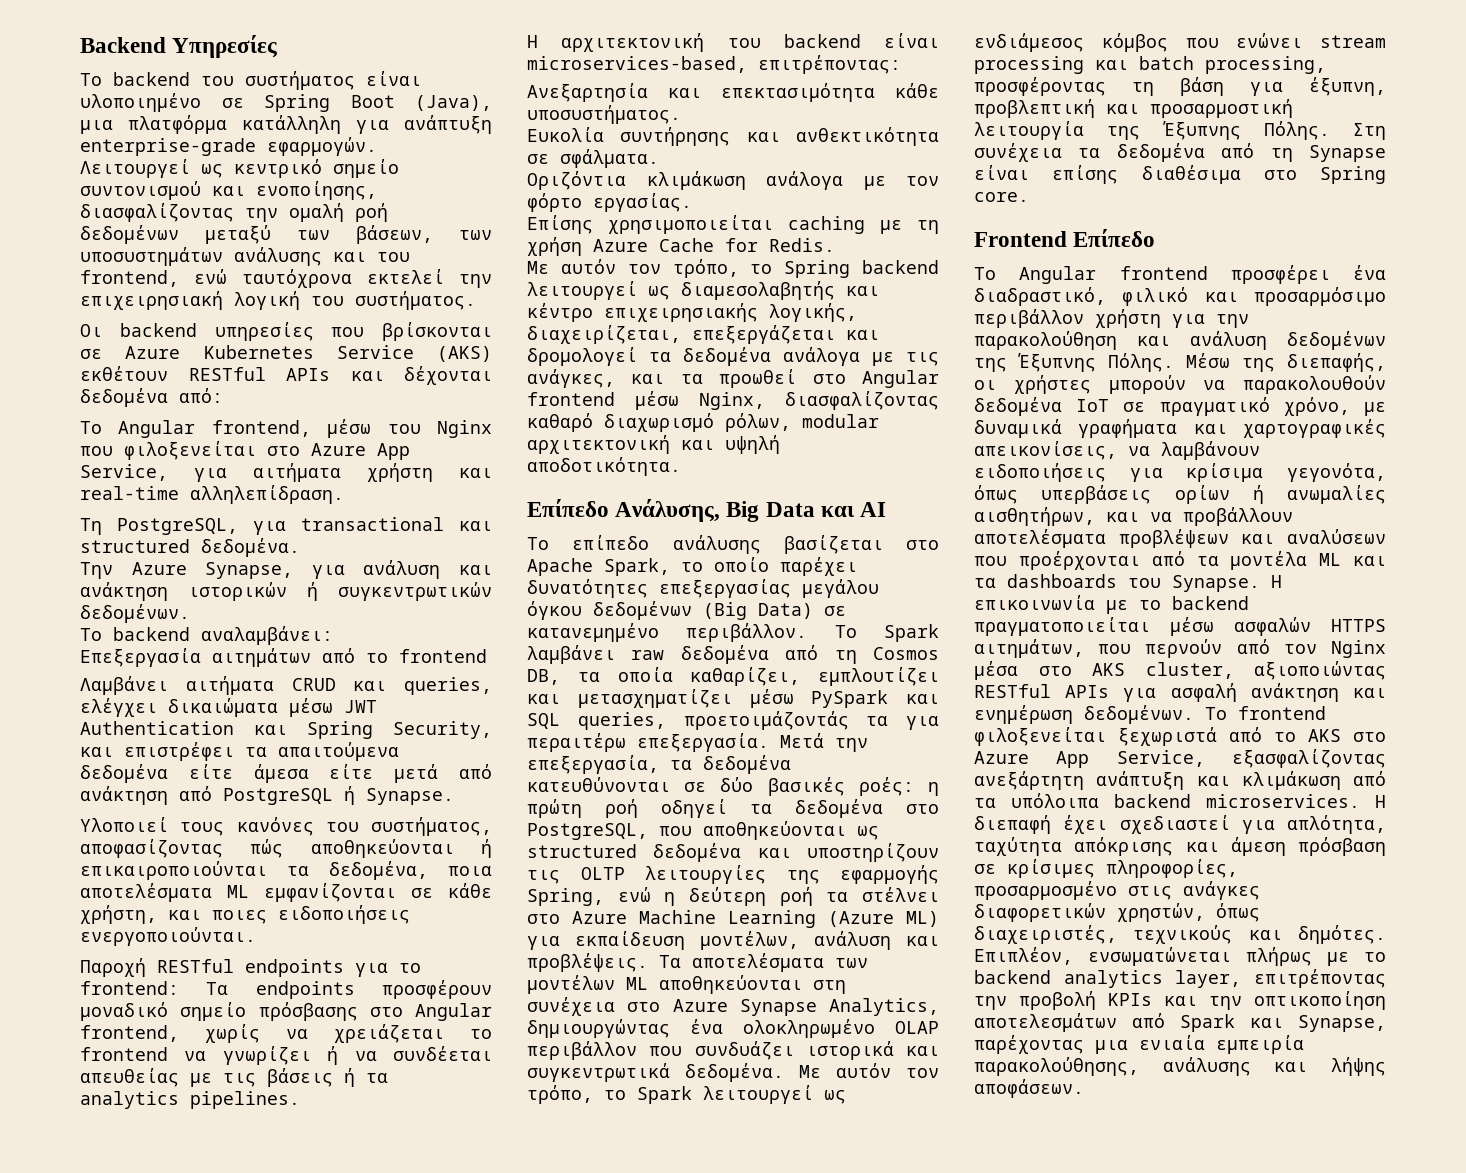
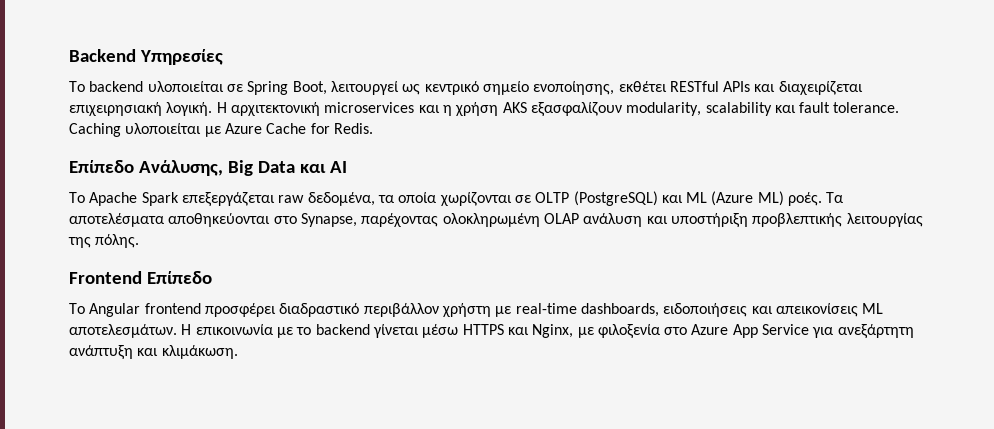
- Το backend του συστήματος είναι υλοποιημένο σε Spring Boot (Java), μια πλατφόρμα κατάλληλη για ανάπτυξη enterprise-grade εφαρμογών. Λειτουργεί ως κεντρικό σημείο συντονισμού και ενοποίησης, διασφαλίζοντας την ομαλή ροή δεδομένων μεταξύ των βάσεων, των υποσυστημάτων ανάλυσης και του frontend, ενώ ταυτόχρονα εκτελεί την επιχειρησιακή λογική του συστήματος.
- Οι backend υπηρεσίες που βρίσκονται σε Azure Kubernetes Service (AKS) εκθέτουν RESTful APIs και δέχονται δεδομένα από:
- Το Angular frontend, μέσω του Nginx που φιλοξενείται στο Azure App Service, για αιτήματα χρήστη και real-time αλληλεπίδραση.
- Τη PostgreSQL, για transactional και structured δεδομένα.
- Την Azure Synapse, για ανάλυση και ανάκτηση ιστορικών ή συγκεντρωτικών δεδομένων.
- Το backend αναλαμβάνει:
- Επεξεργασία αιτημάτων από το frontend
- Λαμβάνει αιτήματα CRUD και queries, ελέγχει δικαιώματα μέσω JWT Authentication και Spring Security, και επιστρέφει τα απαιτούμενα δεδομένα είτε άμεσα είτε μετά από ανάκτηση από PostgreSQL ή Synapse.
- Υλοποιεί τους κανόνες του συστήματος, αποφασίζοντας πώς αποθηκεύονται ή επικαιροποιούνται τα δεδομένα, ποια αποτελέσματα ML εμφανίζονται σε κάθε χρήστη, και ποιες ειδοποιήσεις ενεργοποιούνται.
- Παροχή RESTful endpoints για το frontend: Τα endpoints προσφέρουν μοναδικό σημείο πρόσβασης στο Angular frontend, χωρίς να χρειάζεται το frontend να γνωρίζει ή να συνδέεται απευθείας με τις βάσεις ή τα analytics pipelines.
- Η αρχιτεκτονική του backend είναι microservices-based, επιτρέποντας:
- Ανεξαρτησία και επεκτασιμότητα κάθε υποσυστήματος.
- Ευκολία συντήρησης και ανθεκτικότητα σε σφάλματα.
- Οριζόντια κλιμάκωση ανάλογα με τον φόρτο εργασίας.
- Επίσης χρησιμοποιείται caching με τη χρήση Azure Cache for Redis.
- Με αυτόν τον τρόπο, το Spring backend λειτουργεί ως διαμεσολαβητής και κέντρο επιχειρησιακής λογικής, διαχειρίζεται, επεξεργάζεται και δρομολογεί τα δεδομένα ανάλογα με τις ανάγκες, και τα προωθεί στο Angular frontend μέσω Nginx, διασφαλίζοντας καθαρό διαχωρισμό ρόλων, modular αρχιτεκτονική και υψηλή αποδοτικότητα.
+ Το backend υλοποιείται σε Spring Boot, λειτουργεί ως κεντρικό σημείο ενοποίησης, εκθέτει RESTful APIs και διαχειρίζεται επιχειρησιακή λογική. Η αρχιτεκτονική microservices και η χρήση AKS εξασφαλίζουν modularity, scalability και fault tolerance. Caching υλοποιείται με Azure Cache for Redis.
- Το επίπεδο ανάλυσης βασίζεται στο Apache Spark, το οποίο παρέχει δυνατότητες επεξεργασίας μεγάλου όγκου δεδομένων (Big Data) σε κατανεμημένο περιβάλλον. Το Spark λαμβάνει raw δεδομένα από τη Cosmos DB, τα οποία καθαρίζει, εμπλουτίζει και μετασχηματίζει μέσω PySpark και SQL queries, προετοιμάζοντάς τα για περαιτέρω επεξεργασία. Μετά την επεξεργασία, τα δεδομένα κατευθύνονται σε δύο βασικές ροές: η πρώτη ροή οδηγεί τα δεδομένα στο PostgreSQL, που αποθηκεύονται ως structured δεδομένα και υποστηρίζουν τις OLTP λειτουργίες της εφαρμογής Spring, ενώ η δεύτερη ροή τα στέλνει στο Azure Machine Learning (Azure ML) για εκπαίδευση μοντέλων, ανάλυση και προβλέψεις. Τα αποτελέσματα των μοντέλων ML αποθηκεύονται στη συνέχεια στο Azure Synapse Analytics, δημιουργώντας ένα ολοκληρωμένο OLAP περιβάλλον που συνδυάζει ιστορικά και συγκεντρωτικά δεδομένα. Με αυτόν τον τρόπο, το Spark λειτουργεί ως ενδιάμεσος κόμβος που ενώνει stream processing και batch processing, προσφέροντας τη βάση για έξυπνη, προβλεπτική και προσαρμοστική λειτουργία της Έξυπνης Πόλης. Στη συνέχεια τα δεδομένα από τη Synapse είναι επίσης διαθέσιμα στο Spring core.
+ Το Apache Spark επεξεργάζεται raw δεδομένα, τα οποία χωρίζονται σε OLTP (PostgreSQL) και ML (Azure ML) ροές. Τα αποτελέσματα αποθηκεύονται στο Synapse, παρέχοντας ολοκληρωμένη OLAP ανάλυση και υποστήριξη προβλεπτικής λειτουργίας της πόλης.
- Το Angular frontend προσφέρει ένα διαδραστικό, φιλικό και προσαρμόσιμο περιβάλλον χρήστη για την παρακολούθηση και ανάλυση δεδομένων της Έξυπνης Πόλης. Μέσω της διεπαφής, οι χρήστες μπορούν να παρακολουθούν δεδομένα IoT σε πραγματικό χρόνο, με δυναμικά γραφήματα και χαρτογραφικές απεικονίσεις, να λαμβάνουν ειδοποιήσεις για κρίσιμα γεγονότα, όπως υπερβάσεις ορίων ή ανωμαλίες αισθητήρων, και να προβάλλουν αποτελέσματα προβλέψεων και αναλύσεων που προέρχονται από τα μοντέλα ML και τα dashboards του Synapse.
+ Το Angular frontend προσφέρει διαδραστικό περιβάλλον χρήστη με real-time dashboards, ειδοποιήσεις και απεικονίσεις ML αποτελεσμάτων.
- Η επικοινωνία με το backend πραγματοποιείται μέσω ασφαλών HTTPS αιτημάτων, που περνούν από τον Nginx μέσα στο AKS cluster, αξιοποιώντας RESTful APIs για ασφαλή ανάκτηση και ενημέρωση δεδομένων. Το frontend φιλοξενείται ξεχωριστά από το AKS στο Azure App Service, εξασφαλίζοντας ανεξάρτητη ανάπτυξη και κλιμάκωση από τα υπόλοιπα backend microservices. Η διεπαφή έχει σχεδιαστεί για απλότητα, ταχύτητα απόκρισης και άμεση πρόσβαση σε κρίσιμες πληροφορίες, προσαρμοσμένο στις ανάγκες διαφορετικών χρηστών, όπως διαχειριστές, τεχνικούς και δημότες. Επιπλέον, ενσωματώνεται πλήρως με το backend analytics layer, επιτρέποντας την προβολή KPIs και την οπτικοποίηση αποτελεσμάτων από Spark και Synapse, παρέχοντας μια ενιαία εμπειρία παρακολούθησης, ανάλυσης και λήψης αποφάσεων.
+ Η επικοινωνία με το backend γίνεται μέσω HTTPS και Nginx, με φιλοξενία στο Azure App Service για ανεξάρτητη ανάπτυξη και κλιμάκωση.

